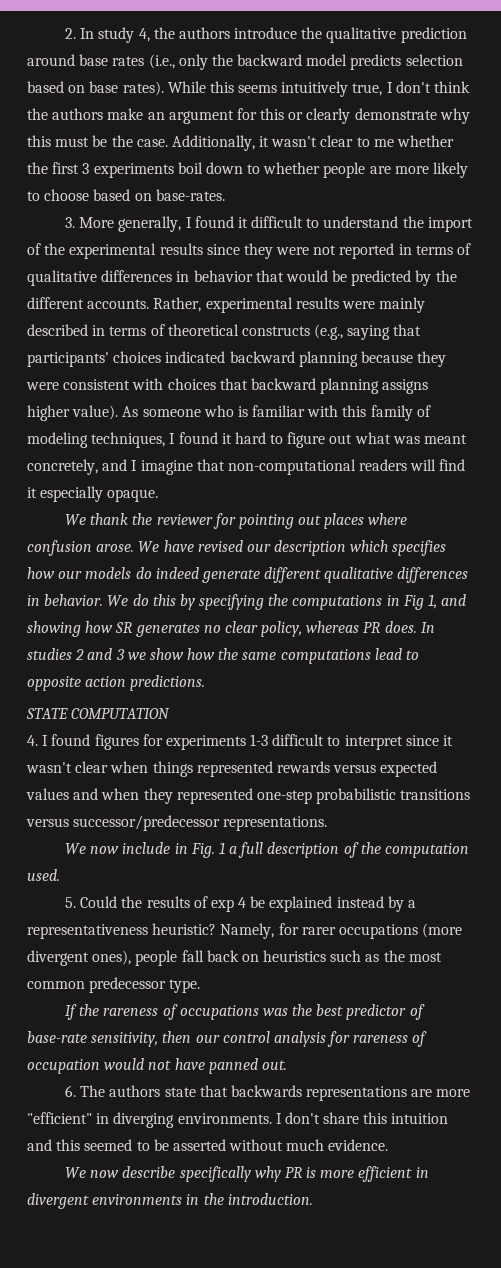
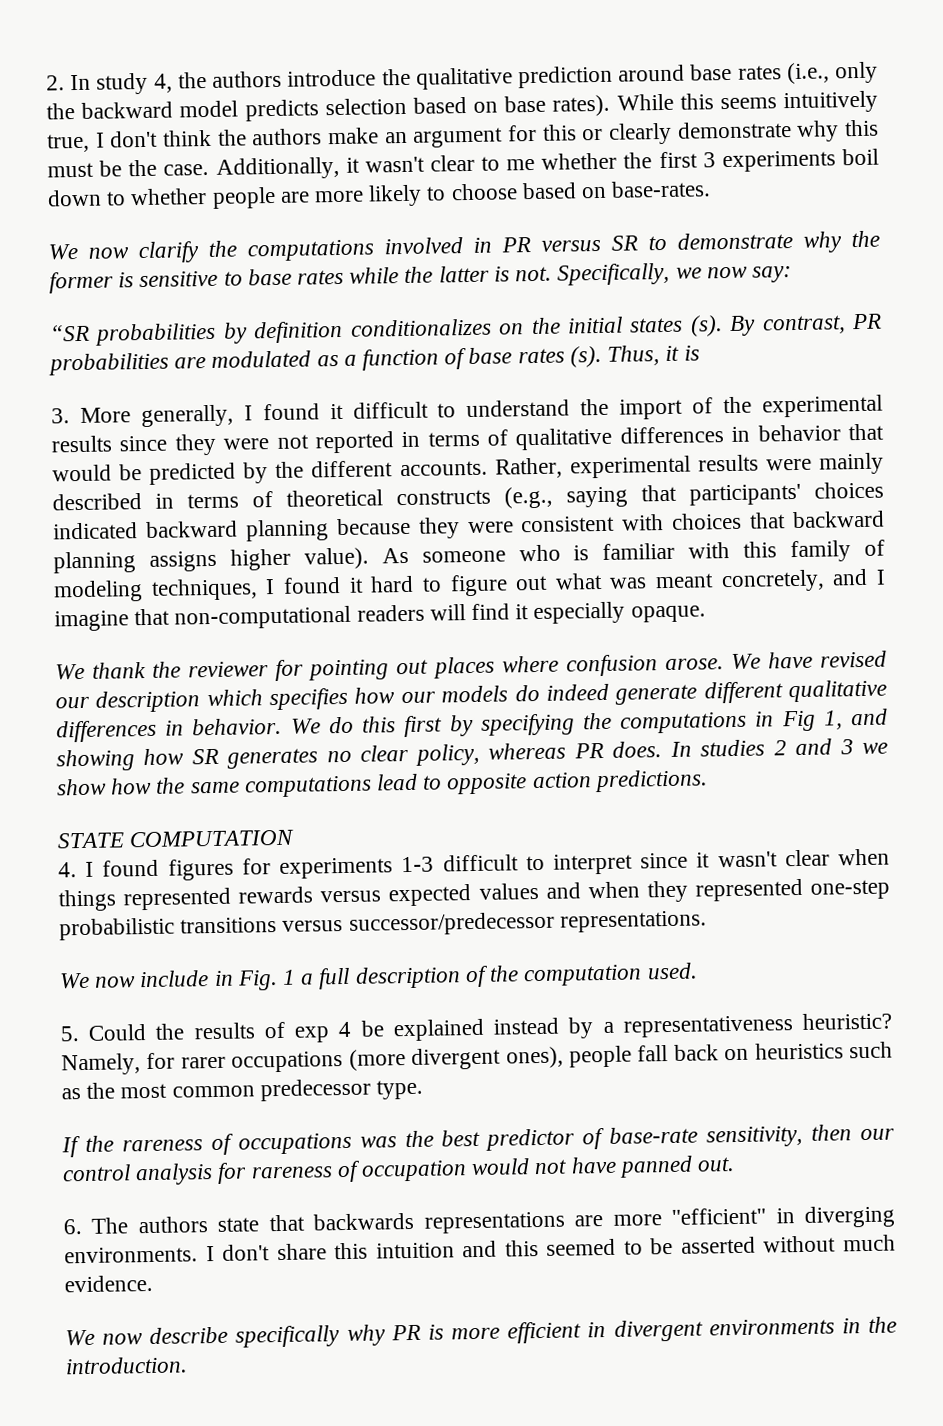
+ We now clarify the computations involved in PR versus SR to demonstrate why the former is sensitive to base rates while the latter is not. Specifically, we now say:
+ “SR probabilities by definition conditionalizes on the initial states (s). By contrast, PR probabilities are modulated as a function of base rates (s). Thus, it is
- We do this by specifying the computations in Fig 1, and showing how SR generates no clear policy, whereas PR does.
+ We do this first by specifying the computations in Fig 1, and showing how SR generates no clear policy, whereas PR does.

